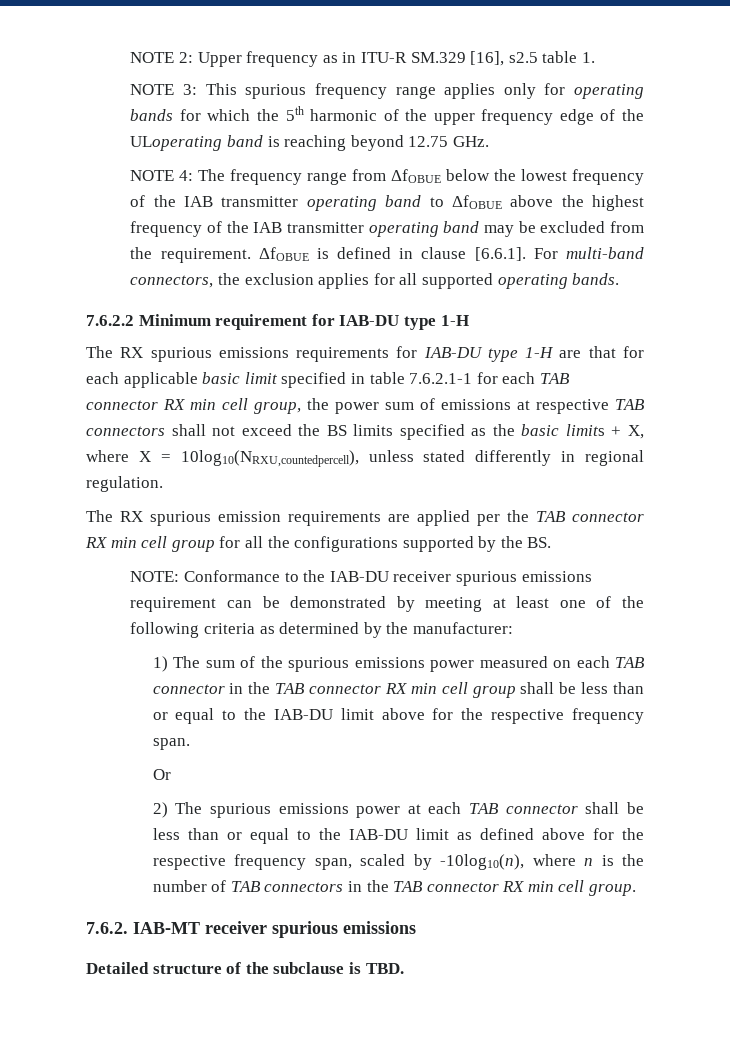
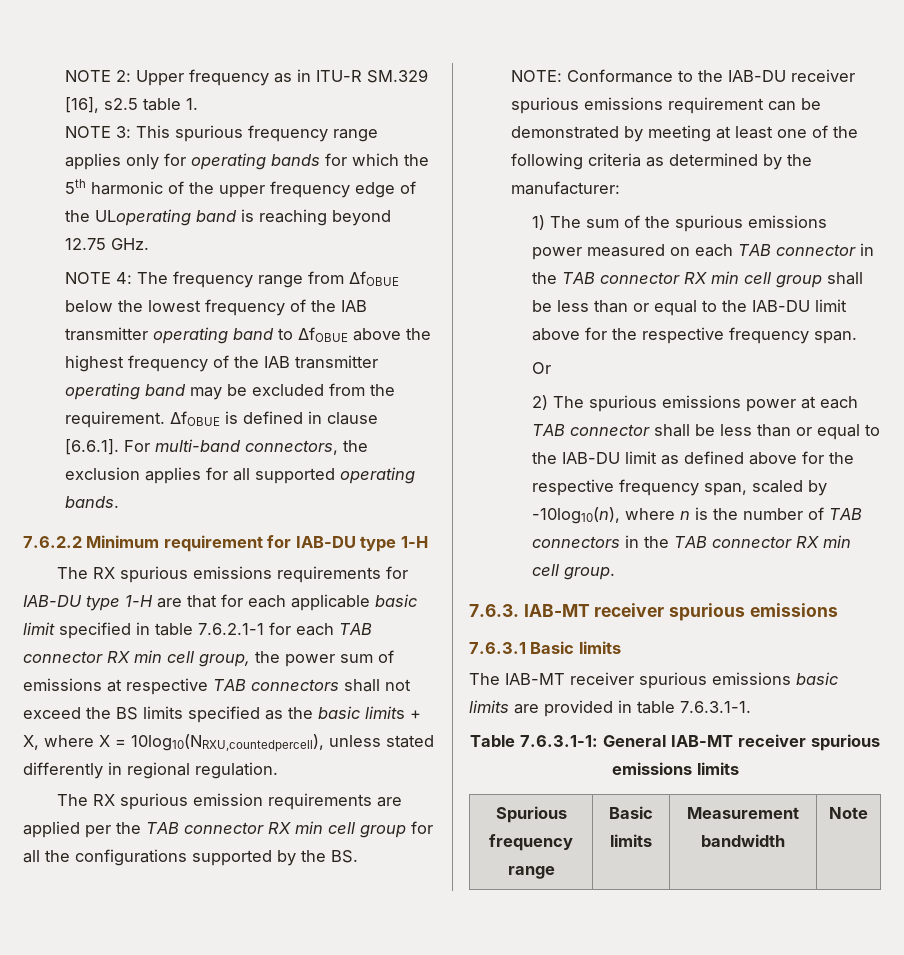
- 7.6.2. IAB-MT receiver spurious emissions
+ 7.6.3. IAB-MT receiver spurious emissions
- Detailed structure of the subclause is TBD.
+ 7.6.3.1 Basic limits
+ The IAB-MT receiver spurious emissions basic limits are provided in table 7.6.3.1-1.
+ Table 7.6.3.1-1: General IAB-MT receiver spurious emissions limits
+ Spurious frequency range | Basic limits | Measurement bandwidth | Note

